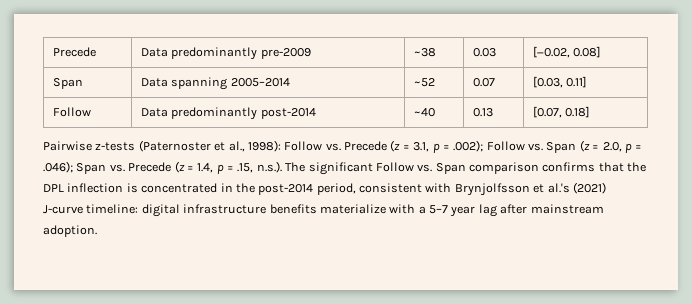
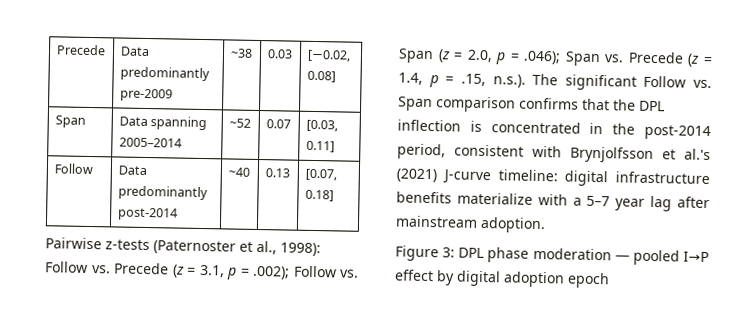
+ Figure 3: DPL phase moderation — pooled I→P effect by digital adoption epoch

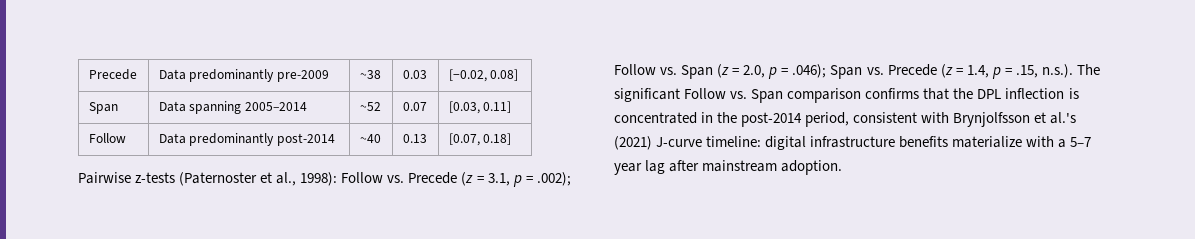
- Figure 3: DPL phase moderation — pooled I→P effect by digital adoption epoch

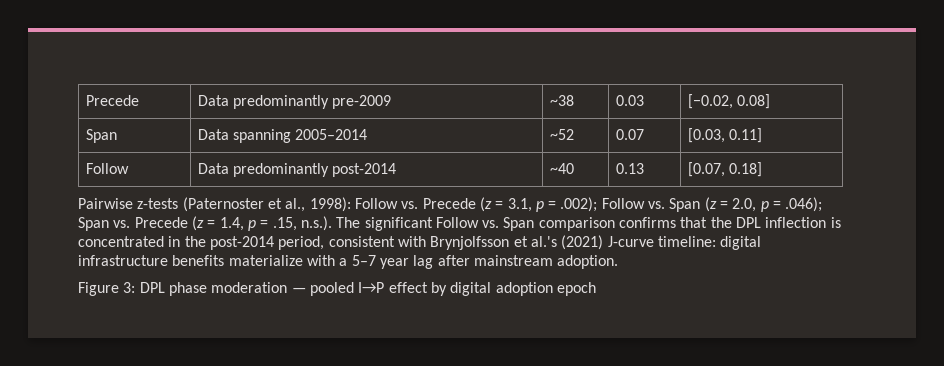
+ Figure 3: DPL phase moderation — pooled I→P effect by digital adoption epoch

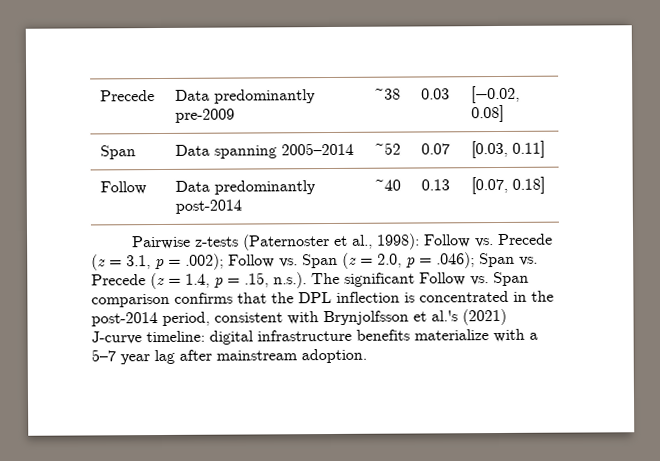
- Figure 3: DPL phase moderation — pooled I→P effect by digital adoption epoch

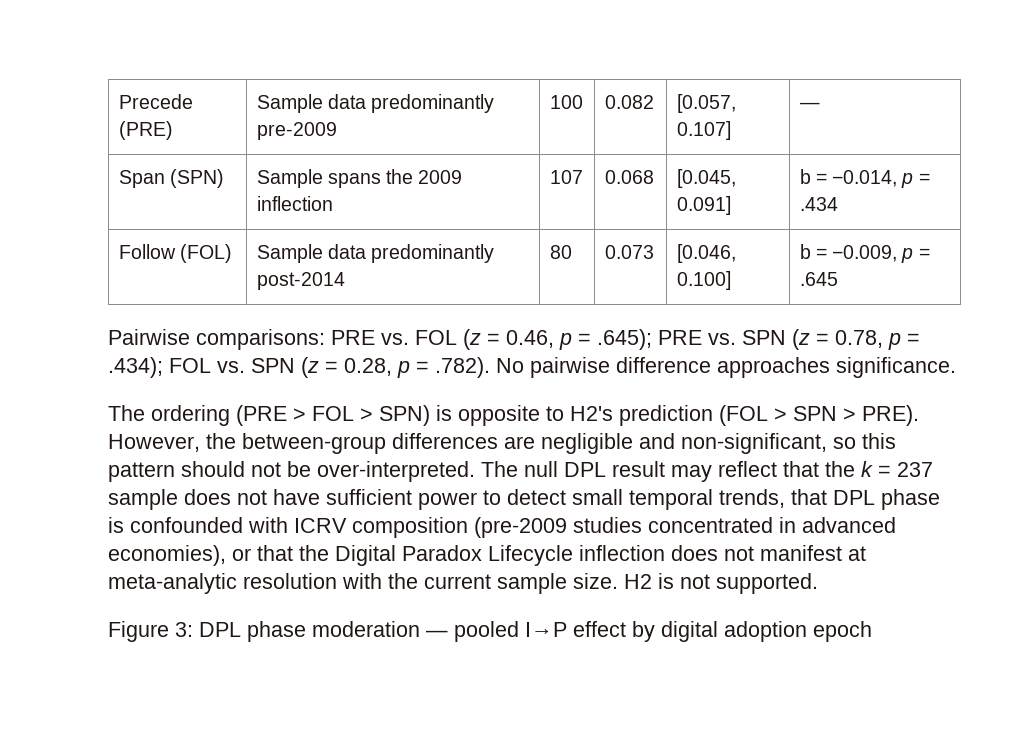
- Precede | Data predominantly pre-2009 | ~38 | 0.03 | [−0.02, 0.08]
- Span | Data spanning 2005–2014 | ~52 | 0.07 | [0.03, 0.11]
- Follow | Data predominantly post-2014 | ~40 | 0.13 | [0.07, 0.18]
- Pairwise z-tests (Paternoster et al., 1998): Follow vs. Precede (z = 3.1, p = .002); Follow vs. Span (z = 2.0, p = .046); Span vs. Precede (z = 1.4, p = .15, n.s.). The significant Follow vs. Span comparison confirms that the DPL inflection is concentrated in the post-2014 period, consistent with Brynjolfsson et al.'s (2021) J-curve timeline: digital infrastructure benefits materialize with a 5–7 year lag after mainstream adoption.
+ Precede (PRE) | Sample data predominantly pre-2009 | 100 | 0.082 | [0.057, 0.107] | —
+ Span (SPN) | Sample spans the 2009 inflection | 107 | 0.068 | [0.045, 0.091] | b = −0.014, p = .434
+ Follow (FOL) | Sample data predominantly post-2014 | 80 | 0.073 | [0.046, 0.100] | b = −0.009, p = .645
+ Pairwise comparisons: PRE vs. FOL (z = 0.46, p = .645); PRE vs. SPN (z = 0.78, p = .434); FOL vs. SPN (z = 0.28, p = .782). No pairwise difference approaches significance.
+ The ordering (PRE > FOL > SPN) is opposite to H2's prediction (FOL > SPN > PRE). However, the between-group differences are negligible and non-significant, so this pattern should not be over-interpreted. The null DPL result may reflect that the k = 237 sample does not have sufficient power to detect small temporal trends, that DPL phase is confounded with ICRV composition (pre-2009 studies concentrated in advanced economies), or that the Digital Paradox Lifecycle inflection does not manifest at meta-analytic resolution with the current sample size. H2 is not supported.
+ Figure 3: DPL phase moderation — pooled I→P effect by digital adoption epoch

